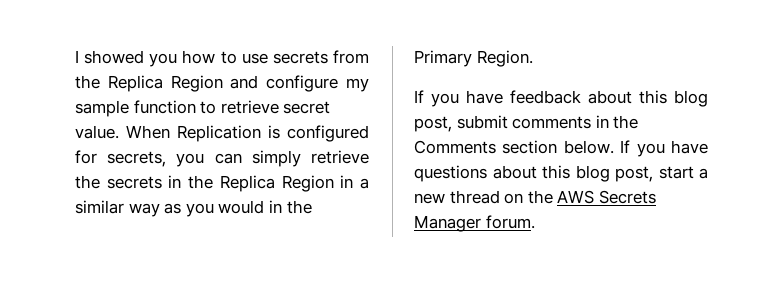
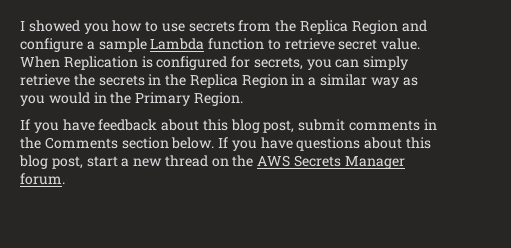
- I showed you how to use secrets from the Replica Region and configure my sample function to retrieve secret value.
+ I showed you how to use secrets from the Replica Region and configure a sample Lambda function to retrieve secret value.

